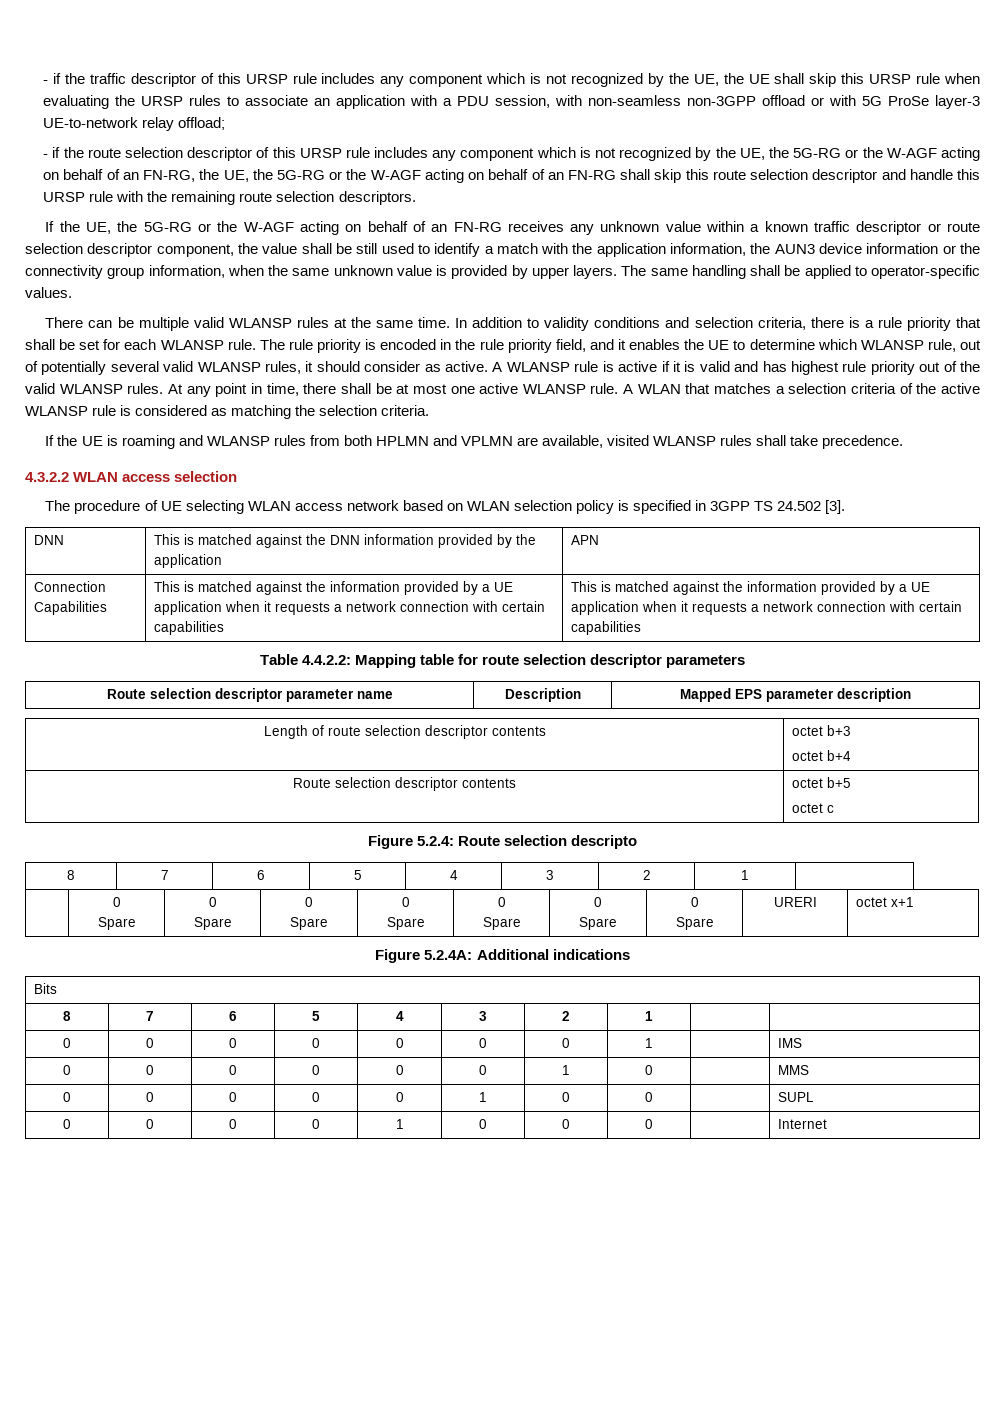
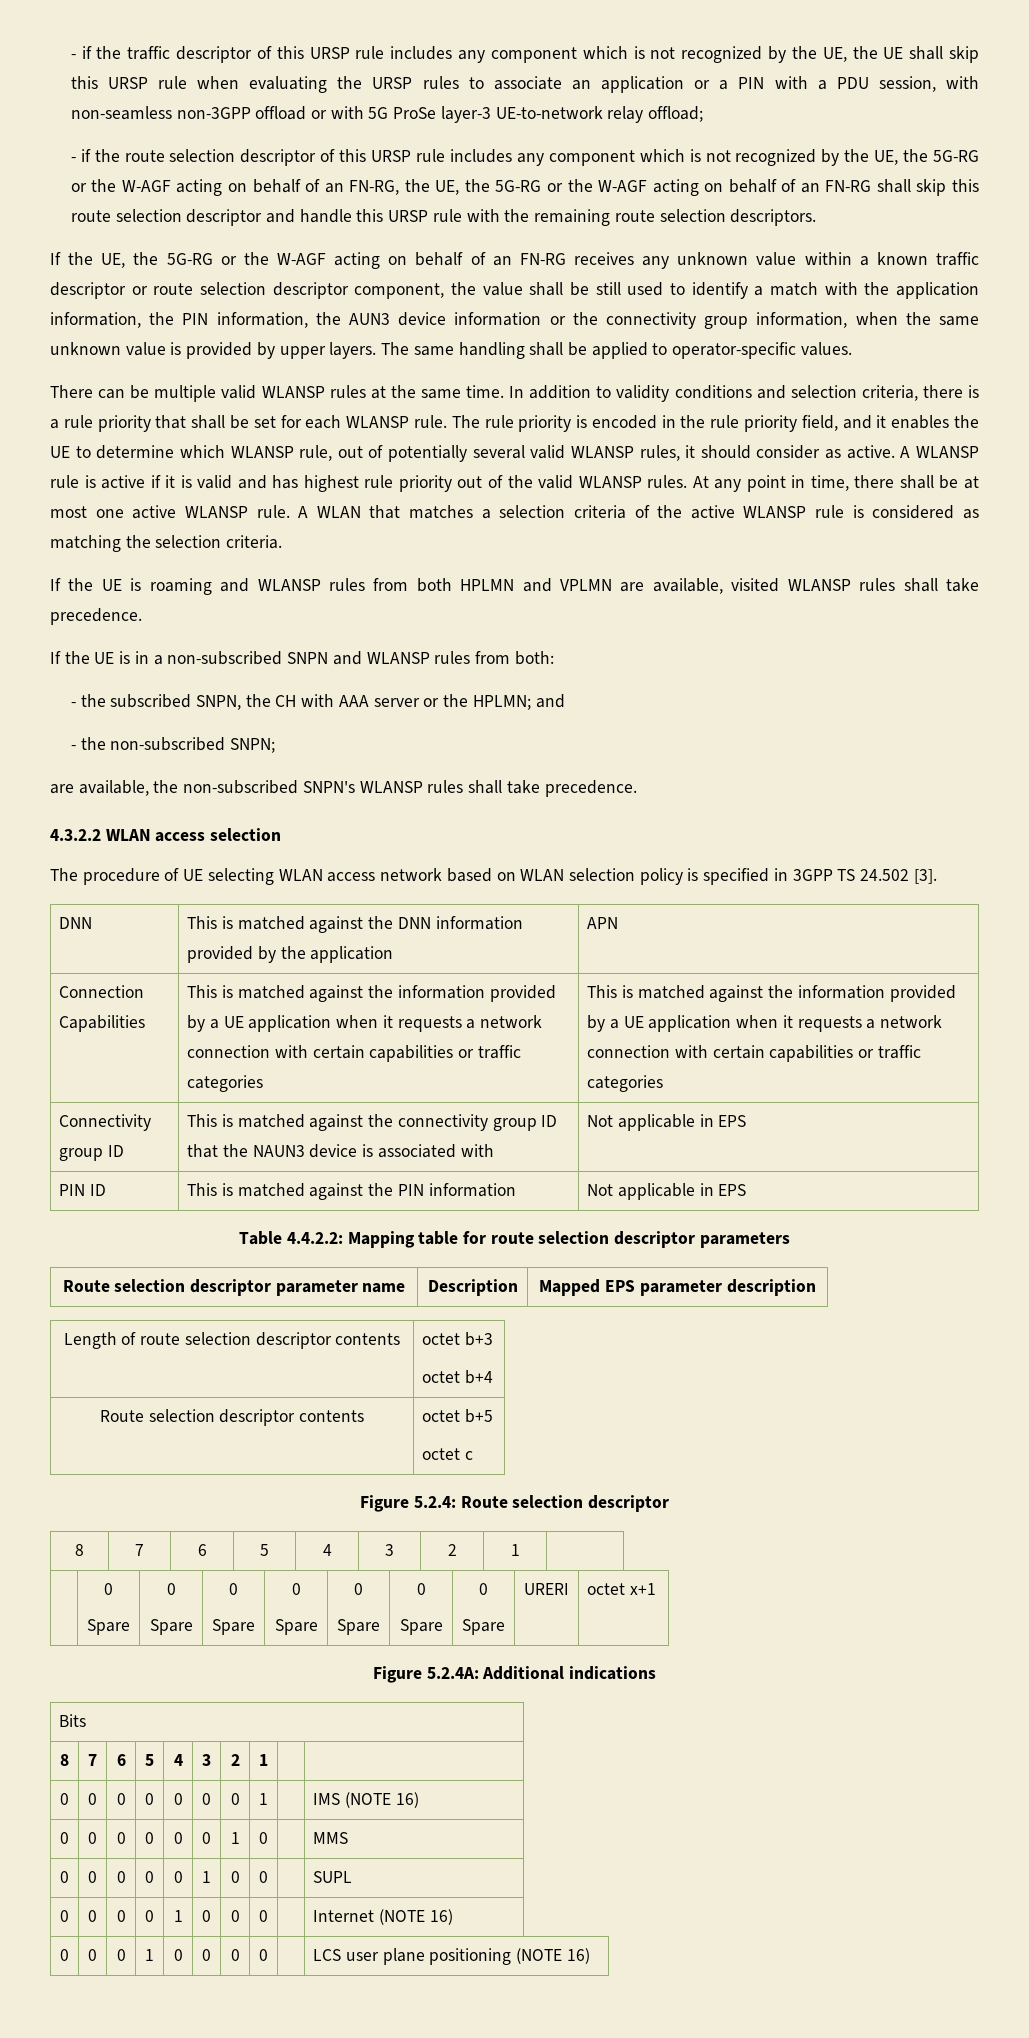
- - if the traffic descriptor of this URSP rule includes any component which is not recognized by the UE, the UE shall skip this URSP rule when evaluating the URSP rules to associate an application with a PDU session, with non-seamless non-3GPP offload or with 5G ProSe layer-3 UE-to-network relay offload;
+ - if the traffic descriptor of this URSP rule includes any component which is not recognized by the UE, the UE shall skip this URSP rule when evaluating the URSP rules to associate an application or a PIN with a PDU session, with non-seamless non-3GPP offload or with 5G ProSe layer-3 UE-to-network relay offload;
- If the UE, the 5G-RG or the W-AGF acting on behalf of an FN-RG receives any unknown value within a known traffic descriptor or route selection descriptor component, the value shall be still used to identify a match with the application information, the AUN3 device information or the connectivity group information, when the same unknown value is provided by upper layers.
+ If the UE, the 5G-RG or the W-AGF acting on behalf of an FN-RG receives any unknown value within a known traffic descriptor or route selection descriptor component, the value shall be still used to identify a match with the application information, the PIN information, the AUN3 device information or the connectivity group information, when the same unknown value is provided by upper layers.
+ If the UE is in a non-subscribed SNPN and WLANSP rules from both:
+ - the subscribed SNPN, the CH with AAA server or the HPLMN; and
+ - the non-subscribed SNPN;
+ are available, the non-subscribed SNPN's WLANSP rules shall take precedence.
- Connection Capabilities | This is matched against the information provided by a UE application when it requests a network connection with certain capabilities | This is matched against the information provided by a UE application when it requests a network connection with certain capabilities
+ Connection Capabilities | This is matched against the information provided by a UE application when it requests a network connection with certain capabilities or traffic categories | This is matched against the information provided by a UE application when it requests a network connection with certain capabilities or traffic categories
+ Connectivity group ID | This is matched against the connectivity group ID that the NAUN3 device is associated with | Not applicable in EPS
+ PIN ID | This is matched against the PIN information | Not applicable in EPS
- Figure 5.2.4: Route selection descripto
+ Figure 5.2.4: Route selection descriptor
- 0 | 0 | 0 | 0 | 0 | 0 | 0 | 1 | | IMS
+ 0 | 0 | 0 | 0 | 0 | 0 | 0 | 1 | | IMS (NOTE 16)
- 0 | 0 | 0 | 0 | 1 | 0 | 0 | 0 | | Internet
+ 0 | 0 | 0 | 0 | 1 | 0 | 0 | 0 | | Internet (NOTE 16)
+ 0 | 0 | 0 | 1 | 0 | 0 | 0 | 0 | | LCS user plane positioning (NOTE 16)

